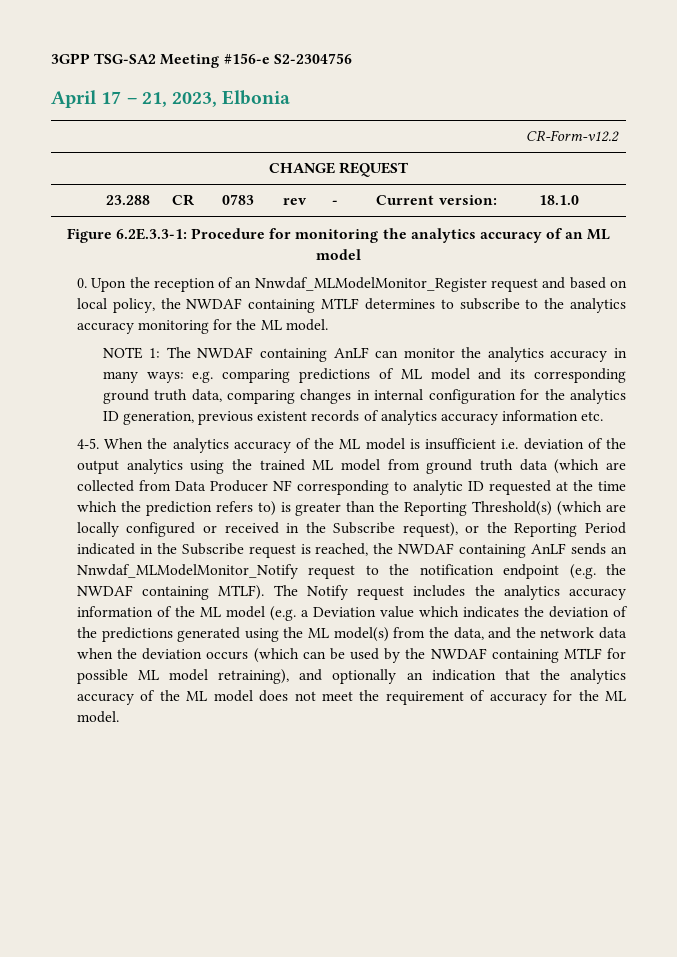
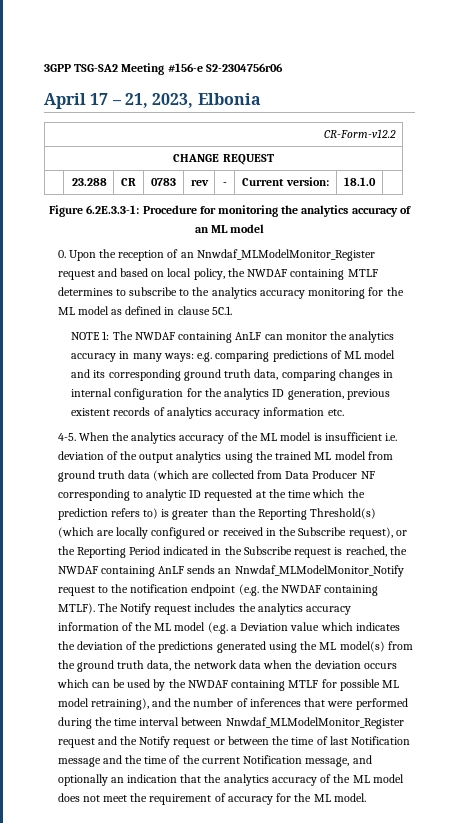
- 3GPP TSG-SA2 Meeting #156-e S2-2304756
+ 3GPP TSG-SA2 Meeting #156-e S2-2304756r06
- 0. Upon the reception of an Nnwdaf_MLModelMonitor_Register request and based on local policy, the NWDAF containing MTLF determines to subscribe to the analytics accuracy monitoring for the ML model.
+ 0. Upon the reception of an Nnwdaf_MLModelMonitor_Register request and based on local policy, the NWDAF containing MTLF determines to subscribe to the analytics accuracy monitoring for the ML model as defined in clause 5C.1.
- The Notify request includes the analytics accuracy information of the ML model (e.g. a Deviation value which indicates the deviation of the predictions generated using the ML model(s) from the data, and the network data when the deviation occurs (which can be used by the NWDAF containing MTLF for possible ML model retraining), and optionally an indication that the analytics accuracy of the ML model does not meet the requirement of accuracy for the ML model.
+ The Notify request includes the analytics accuracy information of the ML model (e.g. a Deviation value which indicates the deviation of the predictions generated using the ML model(s) from the ground truth data, the network data when the deviation occurs which can be used by the NWDAF containing MTLF for possible ML model retraining), and the number of inferences that were performed during the time interval between Nnwdaf_MLModelMonitor_Register request and the Notify request or between the time of last Notification message and the time of the current Notification message, and optionally an indication that the analytics accuracy of the ML model does not meet the requirement of accuracy for the ML model.

